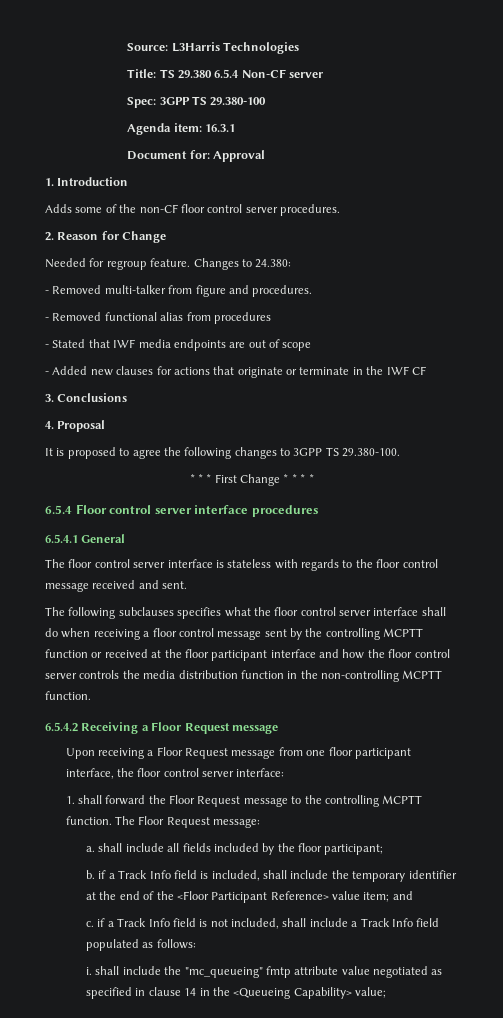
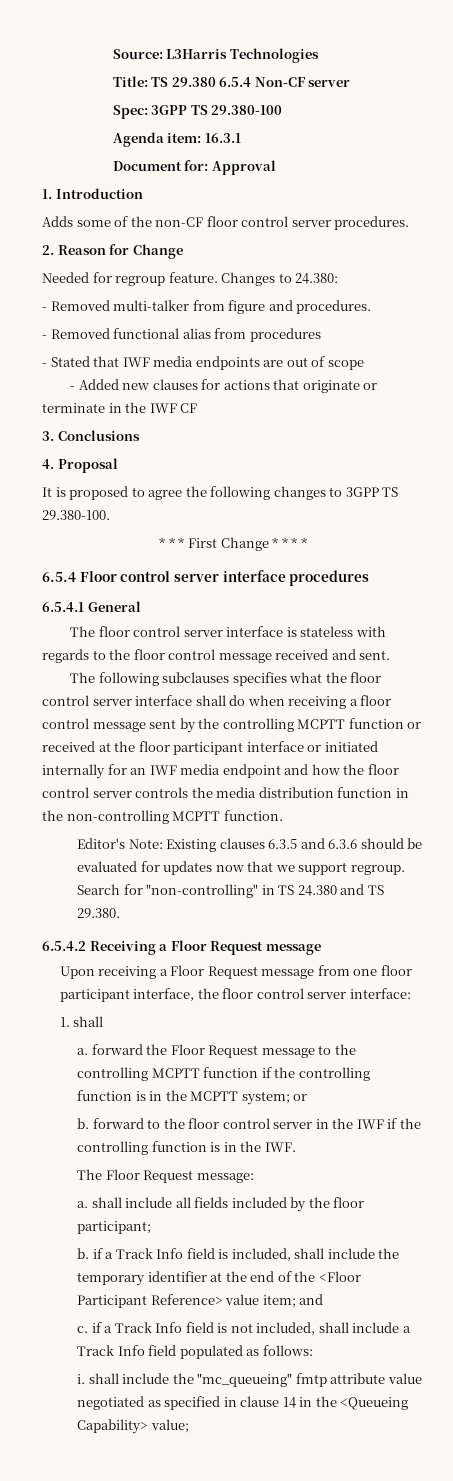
- The following subclauses specifies what the floor control server interface shall do when receiving a floor control message sent by the controlling MCPTT function or received at the floor participant interface and how the floor control server controls the media distribution function in the non-controlling MCPTT function.
+ The following subclauses specifies what the floor control server interface shall do when receiving a floor control message sent by the controlling MCPTT function or received at the floor participant interface or initiated internally for an IWF media endpoint and how the floor control server controls the media distribution function in the non-controlling MCPTT function.
+ Editor's Note: Existing clauses 6.3.5 and 6.3.6 should be evaluated for updates now that we support regroup. Search for "non-controlling" in TS 24.380 and TS 29.380.
- 1. shall forward the Floor Request message to the controlling MCPTT function. The Floor Request message:
+ 1. shall
+ a. forward the Floor Request message to the controlling MCPTT function if the controlling function is in the MCPTT system; or
+ b. forward to the floor control server in the IWF if the controlling function is in the IWF.
+ The Floor Request message:

